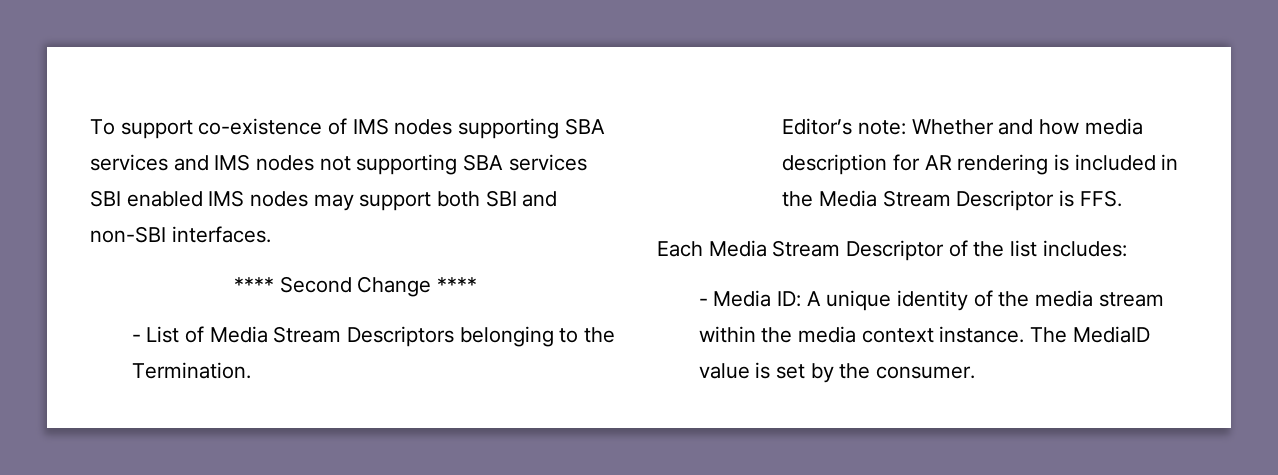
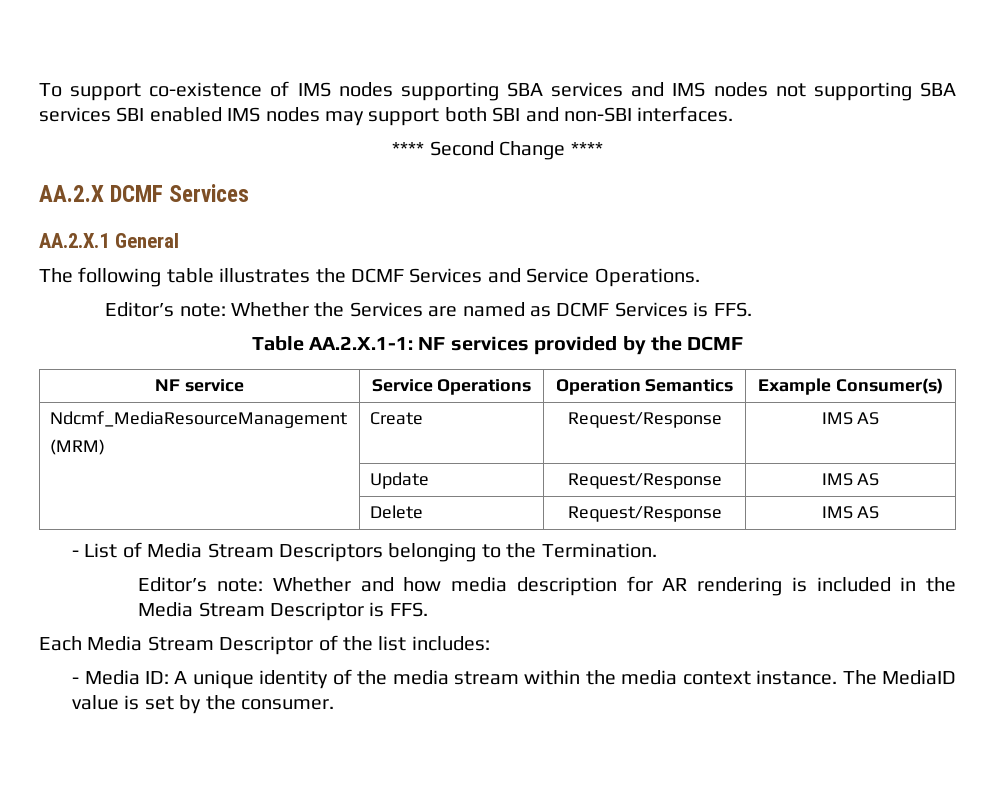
+ AA.2.X DCMF Services
+ AA.2.X.1 General
+ The following table illustrates the DCMF Services and Service Operations.
+ Editor’s note: Whether the Services are named as DCMF Services is FFS.
+ Table AA.2.X.1-1: NF services provided by the DCMF
+ NF service | Service Operations | Operation Semantics | Example Consumer(s)
+ Ndcmf_MediaResourceManagement
+ (MRM) | Create | Request/Response | IMS AS
+ | Update | Request/Response | IMS AS
+ | Delete | Request/Response | IMS AS

